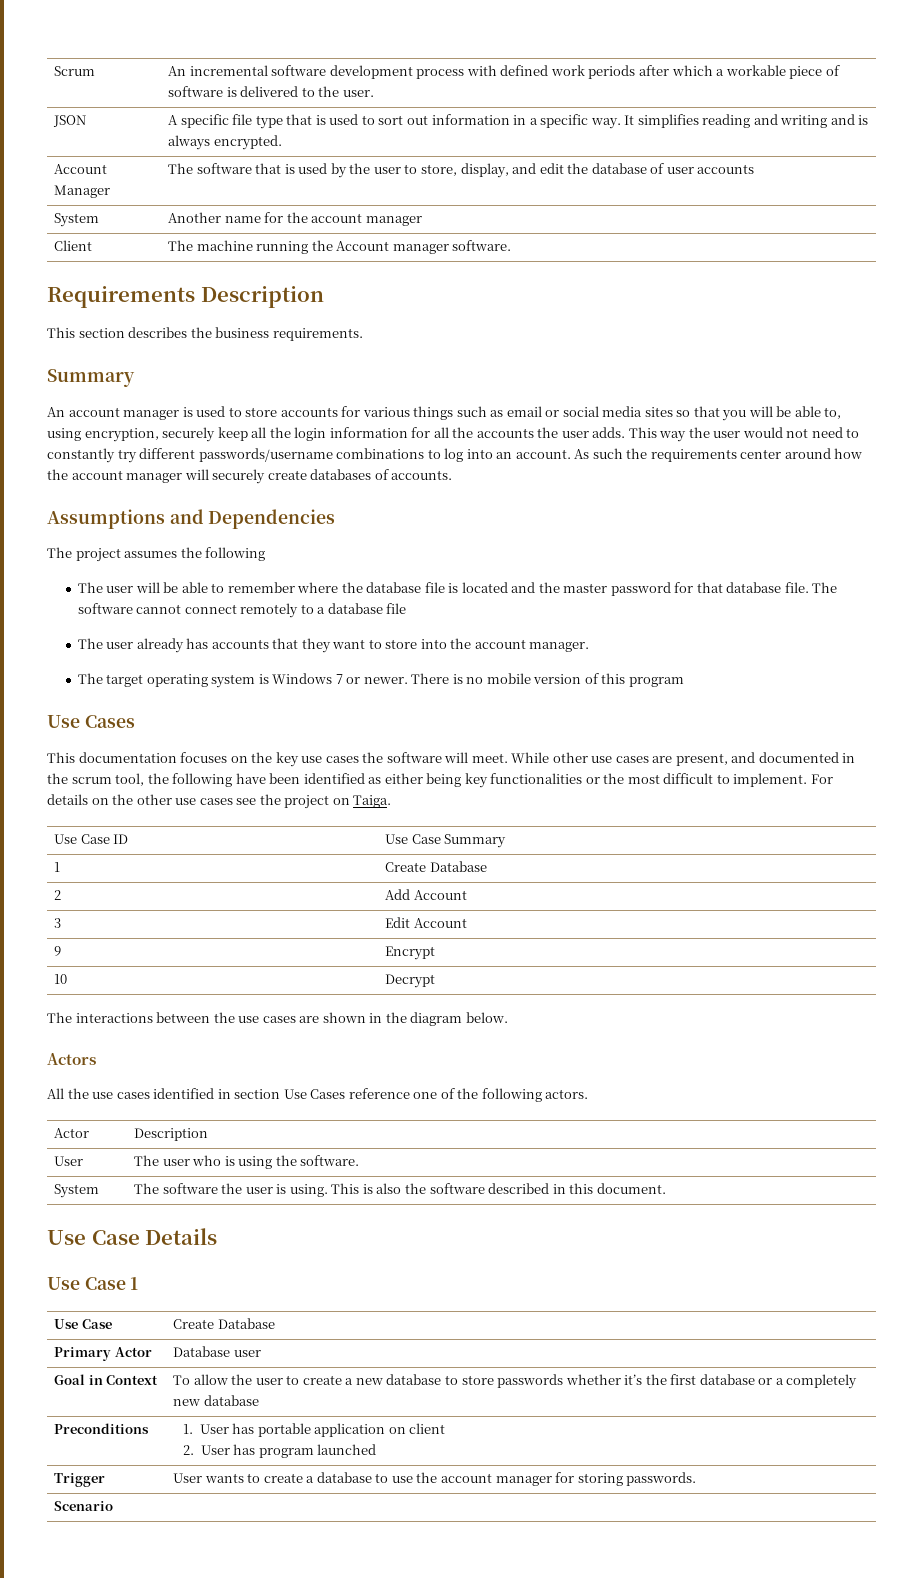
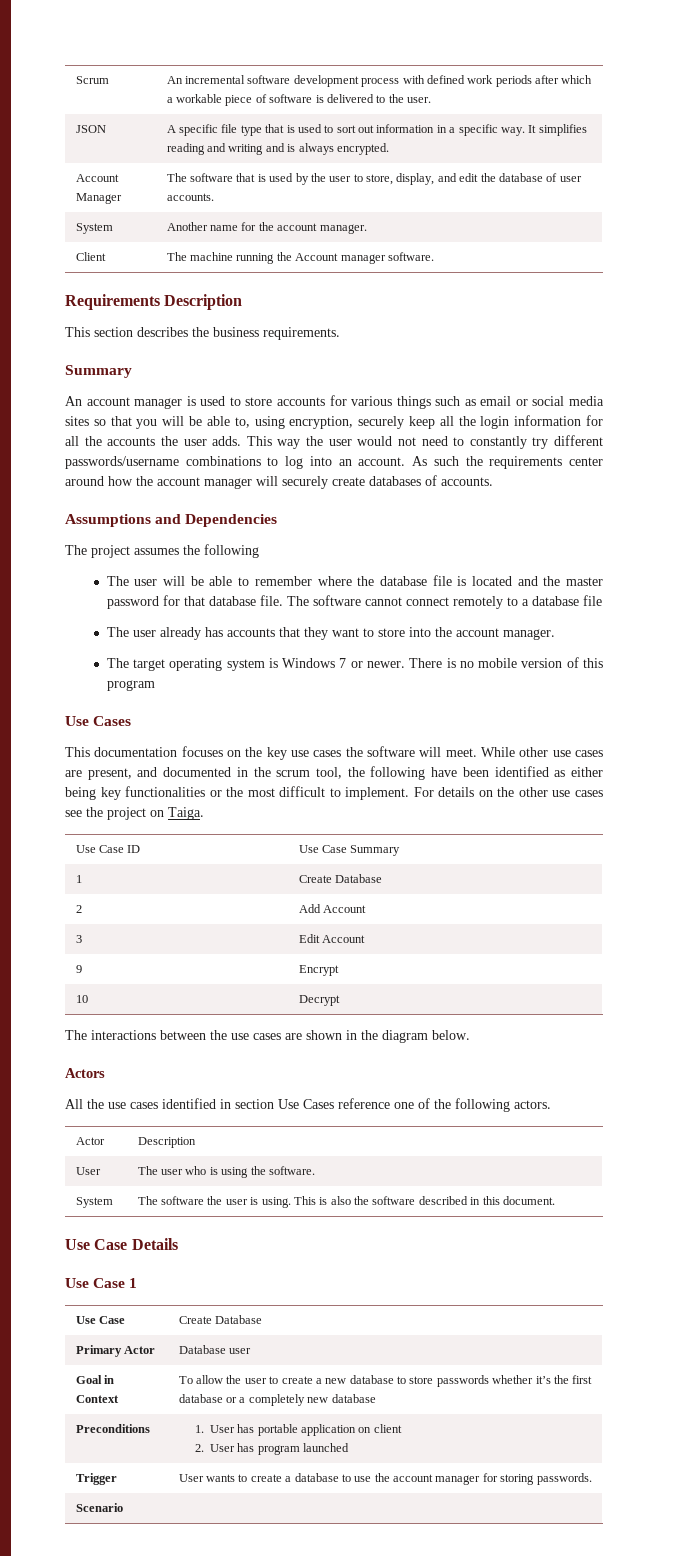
- Account Manager | The software that is used by the user to store, display, and edit the database of user accounts
+ Account Manager | The software that is used by the user to store, display, and edit the database of user accounts.
- System | Another name for the account manager
+ System | Another name for the account manager.

